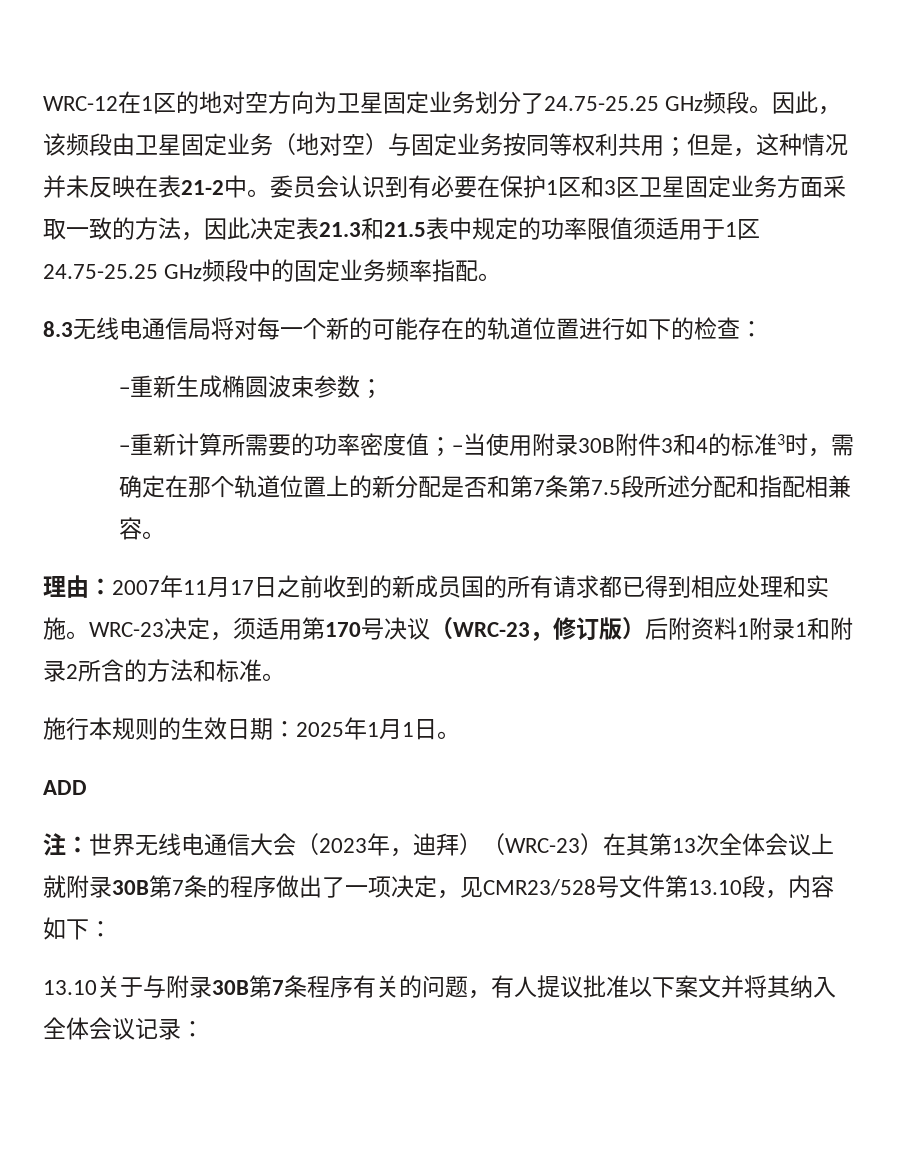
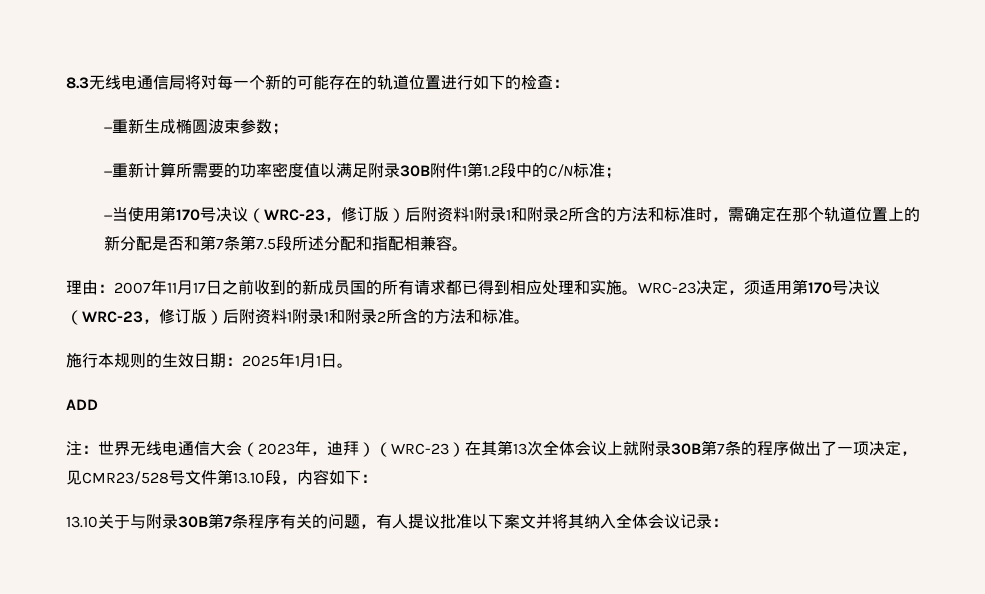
- WRC-12在1区的地对空方向为卫星固定业务划分了24.75-25.25 GHz频段。因此，该频段由卫星固定业务（地对空）与固定业务按同等权利共用；但是，这种情况并未反映在表21-2中。委员会认识到有必要在保护1区和3区卫星固定业务方面采取一致的方法，因此决定表21.3和21.5表中规定的功率限值须适用于1区24.75-25.25 GHz频段中的固定业务频率指配。
- −重新计算所需要的功率密度值；−当使用附录30B附件3和4的标准3时，需确定在那个轨道位置上的新分配是否和第7条第7.5段所述分配和指配相兼容。
+ −重新计算所需要的功率密度值以满足附录30B附件1第1.2段中的C/N标准；
+ −当使用第170号决议（WRC-23，修订版）后附资料1附录1和附录2所含的方法和标准时，需确定在那个轨道位置上的新分配是否和第7条第7.5段所述分配和指配相兼容。

